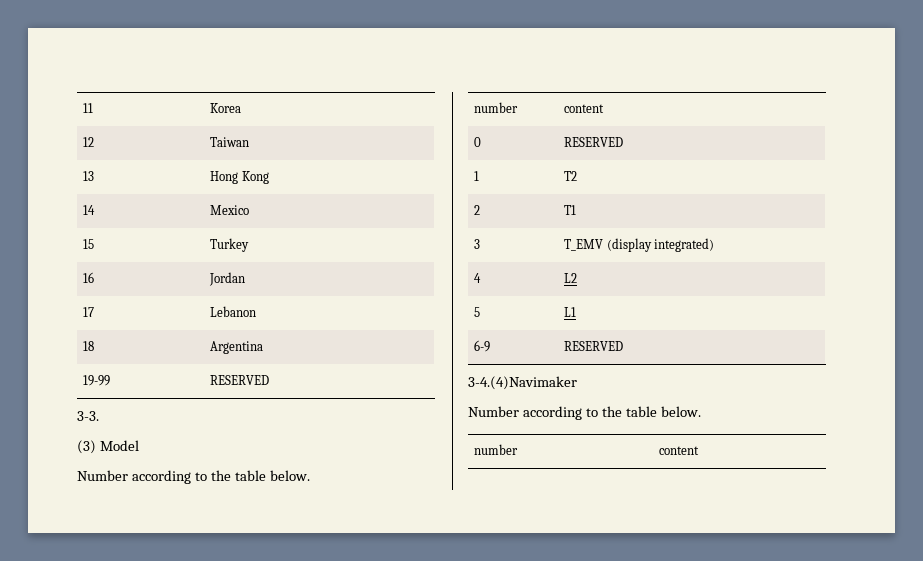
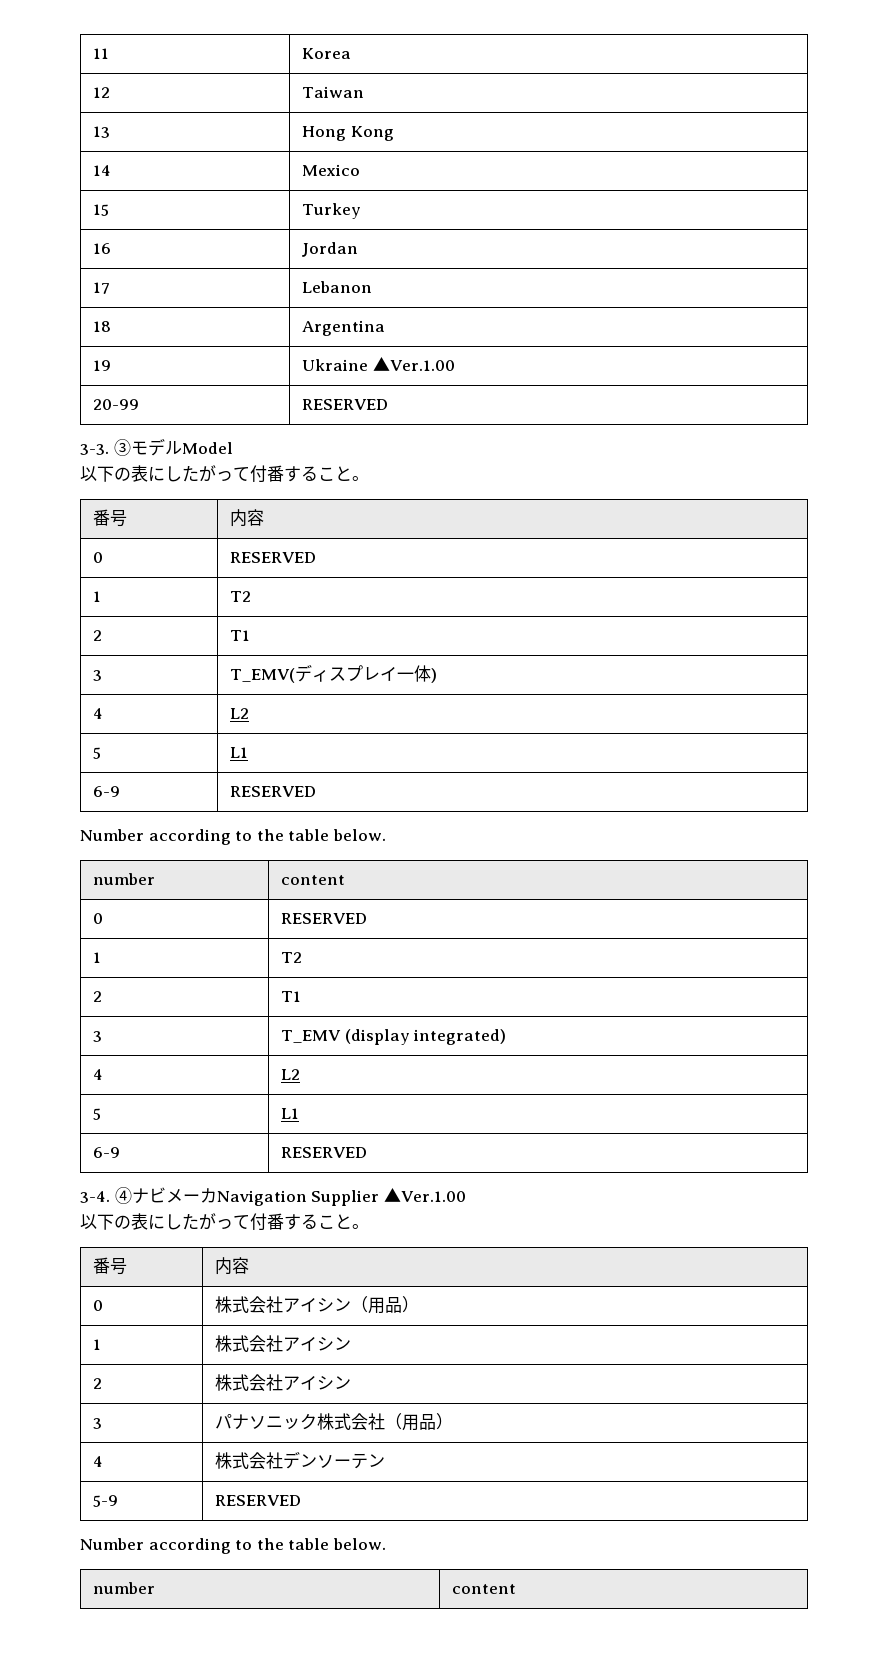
- 19-99 | RESERVED
- 3-3.
- (3) Model
+ 19 | Ukraine ▲Ver.1.00
+ 20-99 | RESERVED
+ 3-3. ③モデルModel
+ 以下の表にしたがって付番すること。
+ 番号 | 内容
+ 0 | RESERVED
+ 1 | T2
+ 2 | T1
+ 3 | T_EMV(ディスプレイ一体)
+ 4 | L2
+ 5 | L1
+ 6-9 | RESERVED
- 3-4.(4)Navimaker
+ 3-4. ④ナビメーカNavigation Supplier ▲Ver.1.00
+ 以下の表にしたがって付番すること。
+ 番号 | 内容
+ 0 | 株式会社アイシン（用品）
+ 1 | 株式会社アイシン
+ 2 | 株式会社アイシン
+ 3 | パナソニック株式会社（用品）
+ 4 | 株式会社デンソーテン
+ 5-9 | RESERVED

